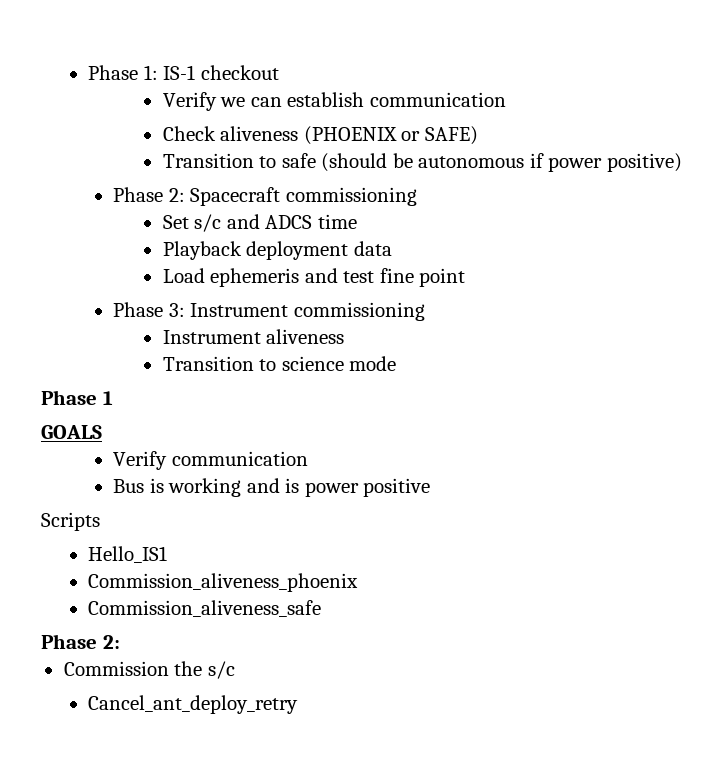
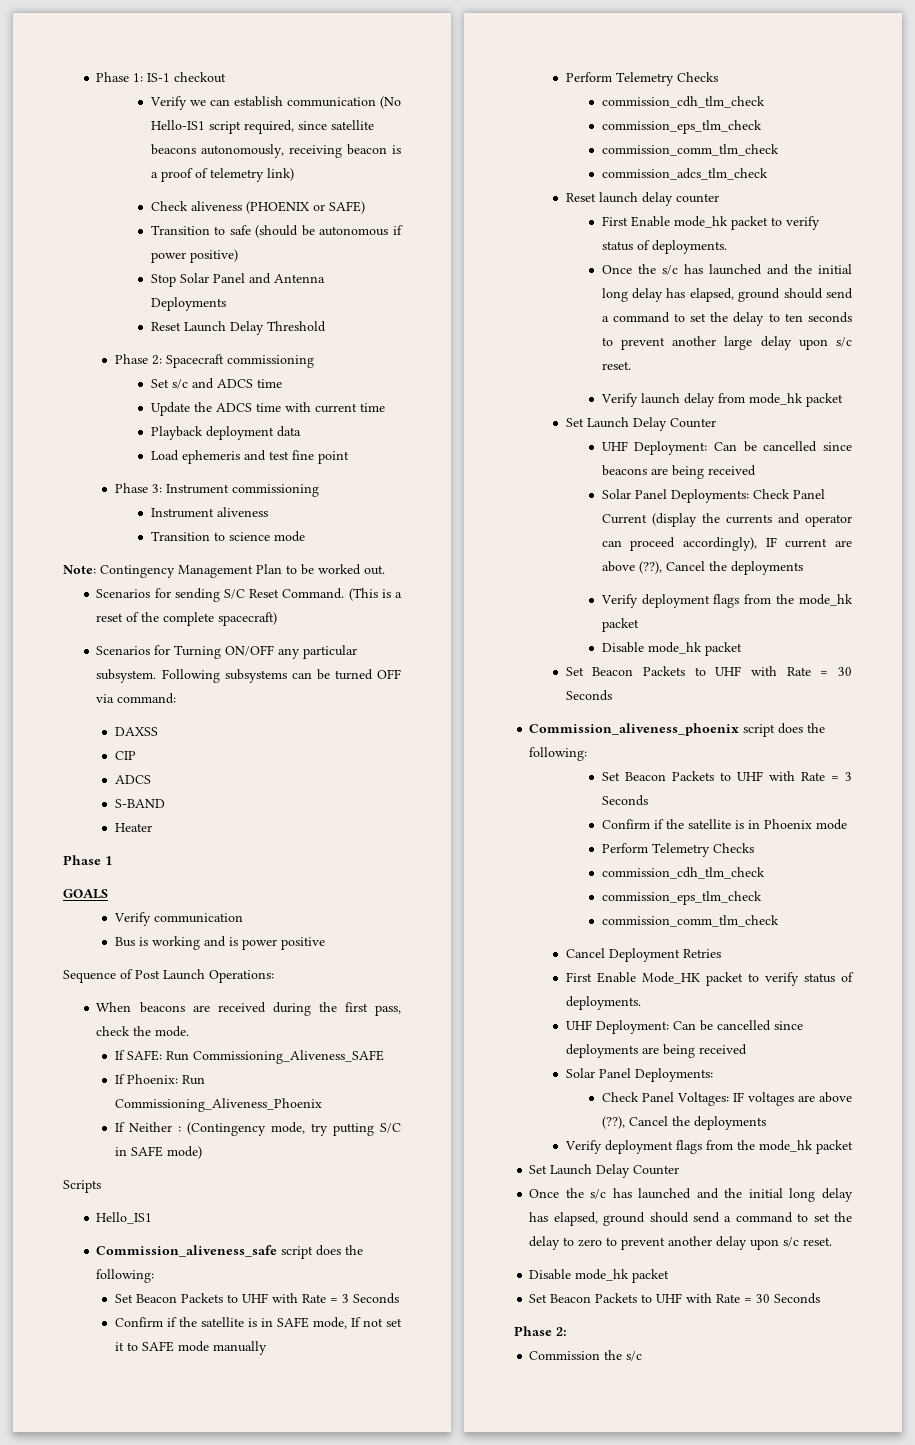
- Verify we can establish communication
+ Verify we can establish communication (No Hello-IS1 script required, since satellite beacons autonomously, receiving beacon is a proof of telemetry link)
+ Stop Solar Panel and Antenna Deployments
+ Reset Launch Delay Threshold
+ Update the ADCS time with current time
+ Note: Contingency Management Plan to be worked out.
+ Scenarios for sending S/C Reset Command. (This is a reset of the complete spacecraft)
+ Scenarios for Turning ON/OFF any particular subsystem. Following subsystems can be turned OFF via command:
+ DAXSS
+ CIP
+ ADCS
+ S-BAND
+ Heater
+ Sequence of Post Launch Operations:
+ When beacons are received during the first pass, check the mode.
+ If SAFE: Run Commissioning_Aliveness_SAFE
+ If Phoenix: Run Commissioning_Aliveness_Phoenix
+ If Neither : (Contingency mode, try putting S/C in SAFE mode)
  Scripts
  Hello_IS1
- Commission_aliveness_phoenix
- Commission_aliveness_safe
+ Commission_aliveness_safe script does the following:
+ Set Beacon Packets to UHF with Rate = 3 Seconds
+ Confirm if the satellite is in SAFE mode, If not set it to SAFE mode manually
+ Perform Telemetry Checks
+ commission_cdh_tlm_check
+ commission_eps_tlm_check
+ commission_comm_tlm_check
+ commission_adcs_tlm_check
+ Reset launch delay counter
+ First Enable mode_hk packet to verify status of deployments.
+ Once the s/c has launched and the initial long delay has elapsed, ground should send a command to set the delay to ten seconds to prevent another large delay upon s/c reset.
+ Verify launch delay from mode_hk packet
+ Set Launch Delay Counter
+ UHF Deployment: Can be cancelled since beacons are being received
+ Solar Panel Deployments: Check Panel Current (display the currents and operator can proceed accordingly), IF current are above (??), Cancel the deployments
+ Verify deployment flags from the mode_hk packet
+ Disable mode_hk packet
+ Set Beacon Packets to UHF with Rate = 30 Seconds
+ Commission_aliveness_phoenix script does the following:
+ Set Beacon Packets to UHF with Rate = 3 Seconds
+ Confirm if the satellite is in Phoenix mode
+ Perform Telemetry Checks
+ commission_cdh_tlm_check
+ commission_eps_tlm_check
+ commission_comm_tlm_check
+ Cancel Deployment Retries
+ First Enable Mode_HK packet to verify status of deployments.
+ UHF Deployment: Can be cancelled since deployments are being received
+ Solar Panel Deployments:
+ Check Panel Voltages: IF voltages are above (??), Cancel the deployments
+ Verify deployment flags from the mode_hk packet
+ Set Launch Delay Counter
+ Once the s/c has launched and the initial long delay has elapsed, ground should send a command to set the delay to zero to prevent another delay upon s/c reset.
+ Disable mode_hk packet
+ Set Beacon Packets to UHF with Rate = 30 Seconds
- Cancel_ant_deploy_retry

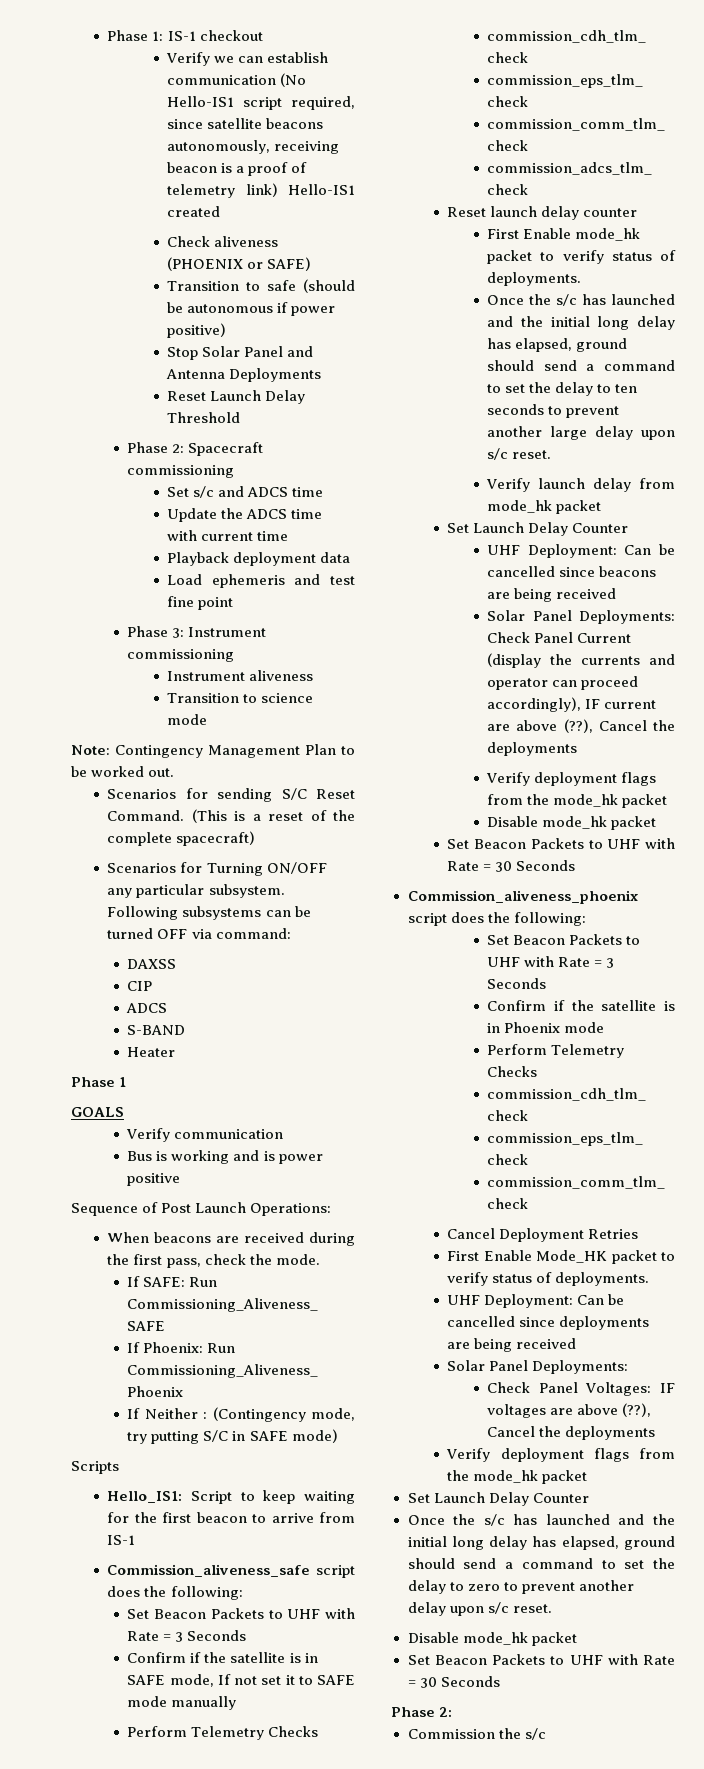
- Verify we can establish communication (No Hello-IS1 script required, since satellite beacons autonomously, receiving beacon is a proof of telemetry link)
+ Verify we can establish communication (No Hello-IS1 script required, since satellite beacons autonomously, receiving beacon is a proof of telemetry link) Hello-IS1 created
- Hello_IS1
+ Hello_IS1: Script to keep waiting for the first beacon to arrive from IS-1

